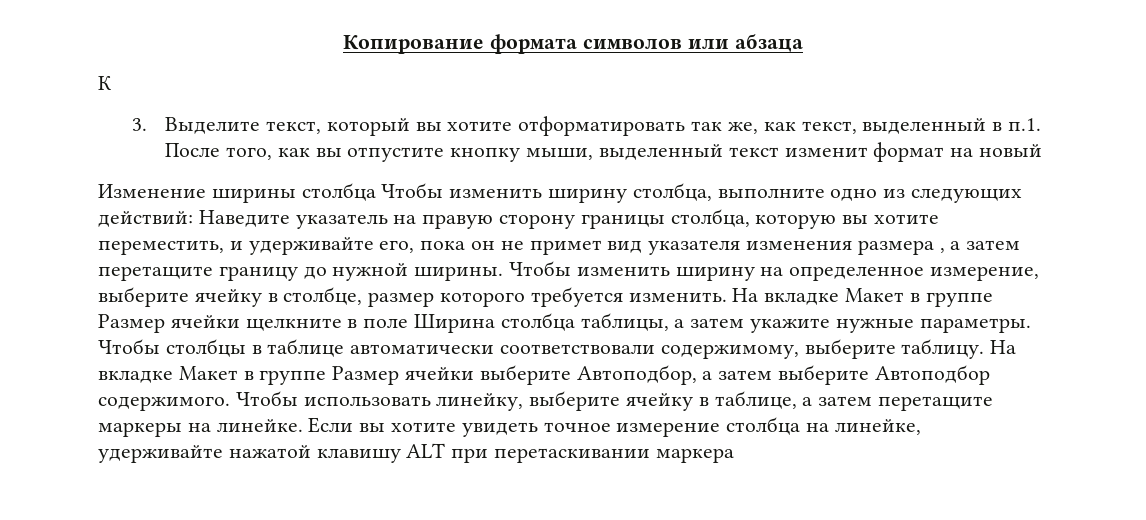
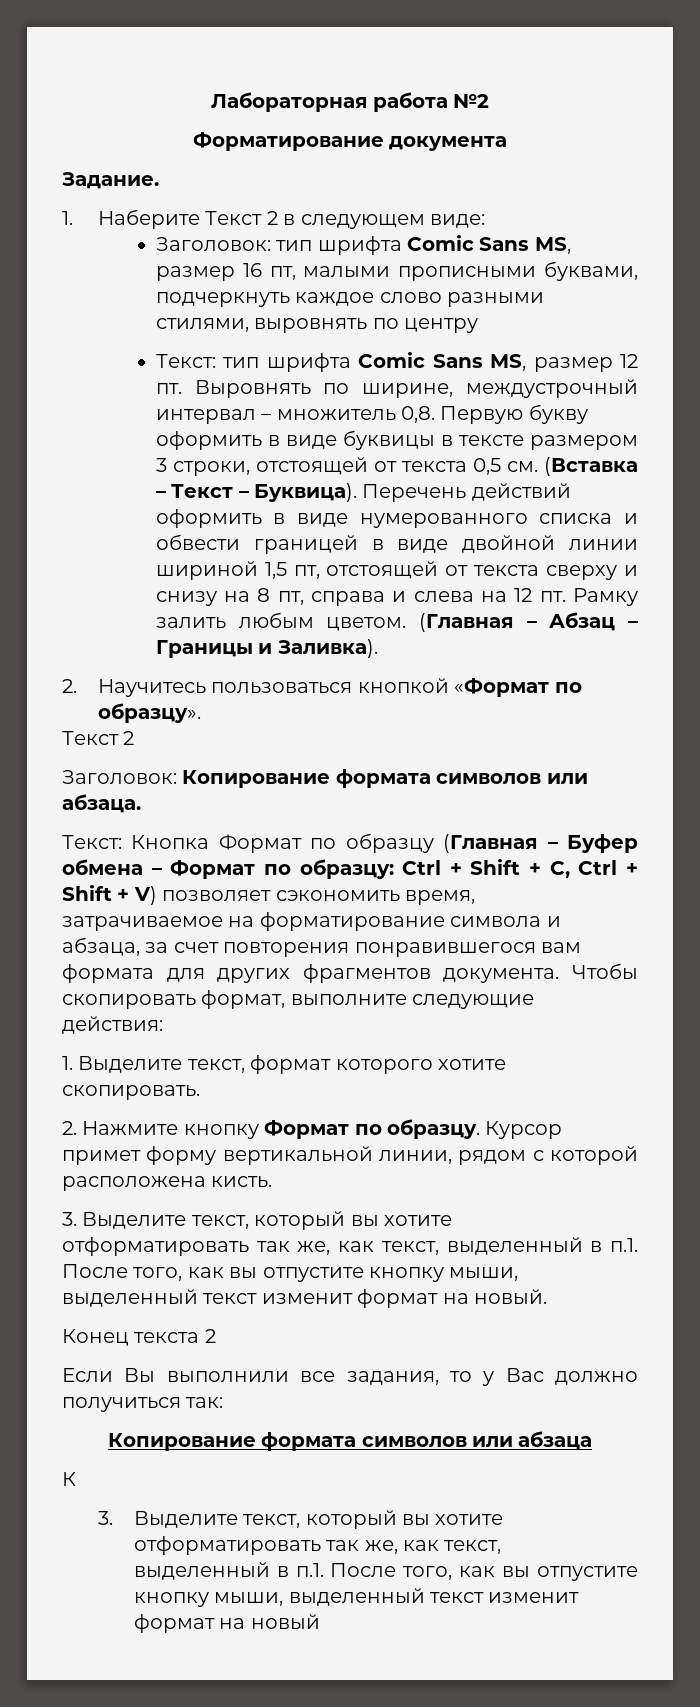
+ Лабораторная работа №2
+ Форматирование документа
+ Задание.
+ 1. Наберите Текст 2 в следующем виде:
+ Заголовок: тип шрифта Comic Sans MS, размер 16 пт, малыми прописными буквами, подчеркнуть каждое слово разными стилями, выровнять по центру
+ Текст: тип шрифта Comic Sans MS, размер 12 пт. Выровнять по ширине, междустрочный интервал – множитель 0,8. Первую букву оформить в виде буквицы в тексте размером 3 строки, отстоящей от текста 0,5 см. (Вставка – Текст – Буквица). Перечень действий оформить в виде нумерованного списка и обвести границей в виде двойной линии шириной 1,5 пт, отстоящей от текста сверху и снизу на 8 пт, справа и слева на 12 пт. Рамку залить любым цветом. (Главная – Абзац – Границы и Заливка).
+ 2. Научитесь пользоваться кнопкой «Формат по образцу».
+ Текст 2
+ Заголовок: Копирование формата символов или абзаца.
+ Текст: Кнопка Формат по образцу (Главная – Буфер обмена – Формат по образцу: Ctrl + Shift + C, Ctrl + Shift + V) позволяет сэкономить время, затрачиваемое на форматирование символа и абзаца, за счет повторения понравившегося вам формата для других фрагментов документа. Чтобы скопировать формат, выполните следующие действия:
+ 1. Выделите текст, формат которого хотите скопировать.
+ 2. Нажмите кнопку Формат по образцу. Курсор примет форму вертикальной линии, рядом с которой расположена кисть.
+ 3. Выделите текст, который вы хотите отформатировать так же, как текст, выделенный в п.1. После того, как вы отпустите кнопку мыши, выделенный текст изменит формат на новый.
+ Конец текста 2
+ Если Вы выполнили все задания, то у Вас должно получиться так:
- Изменение ширины столбца Чтобы изменить ширину столбца, выполните одно из следующих действий: Наведите указатель на правую сторону границы столбца, которую вы хотите переместить, и удерживайте его, пока он не примет вид указателя изменения размера , а затем перетащите границу до нужной ширины. Чтобы изменить ширину на определенное измерение, выберите ячейку в столбце, размер которого требуется изменить. На вкладке Макет в группе Размер ячейки щелкните в поле Ширина столбца таблицы, а затем укажите нужные параметры. Чтобы столбцы в таблице автоматически соответствовали содержимому, выберите таблицу. На вкладке Макет в группе Размер ячейки выберите Автоподбор, а затем выберите Автоподбор содержимого. Чтобы использовать линейку, выберите ячейку в таблице, а затем перетащите маркеры на линейке. Если вы хотите увидеть точное измерение столбца на линейке, удерживайте нажатой клавишу ALT при перетаскивании маркера

